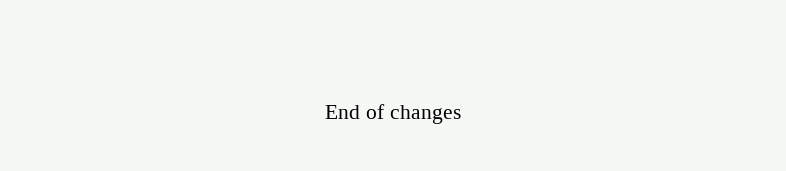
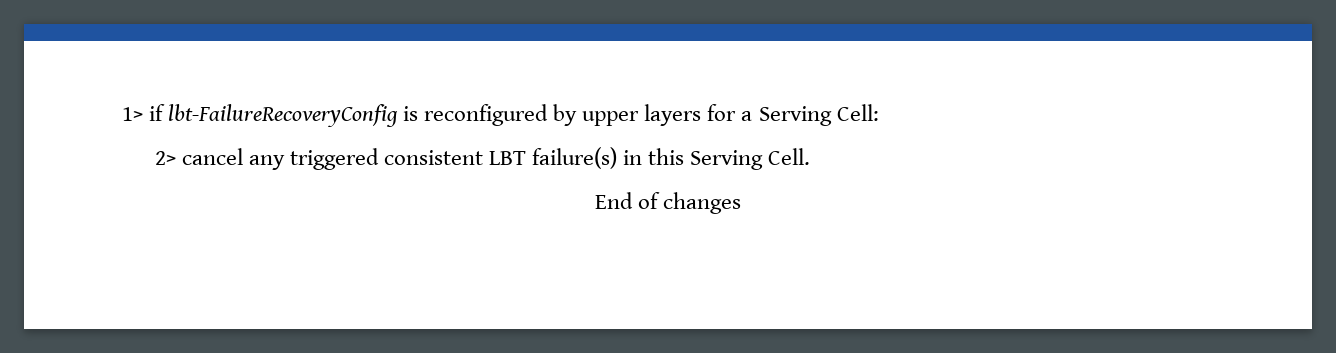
+ 1> if lbt-FailureRecoveryConfig is reconfigured by upper layers for a Serving Cell:
+ 2> cancel any triggered consistent LBT failure(s) in this Serving Cell.

